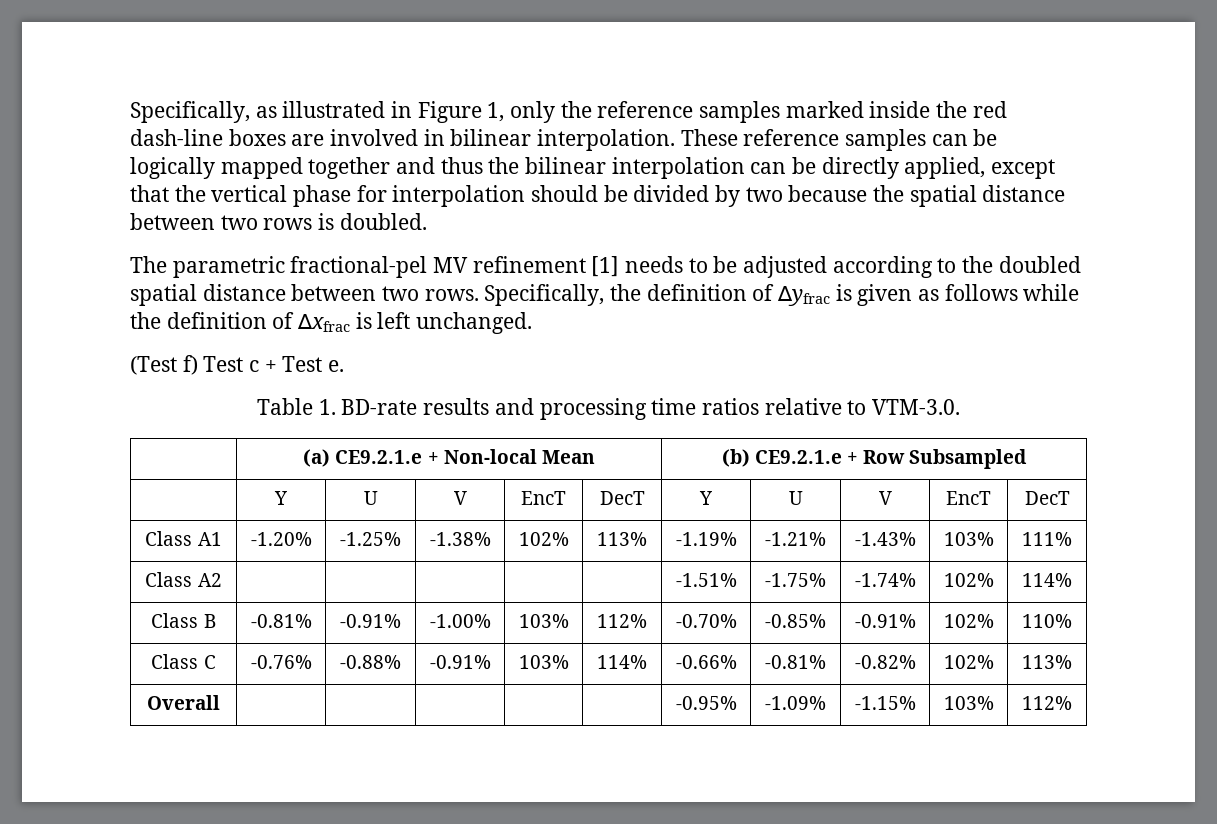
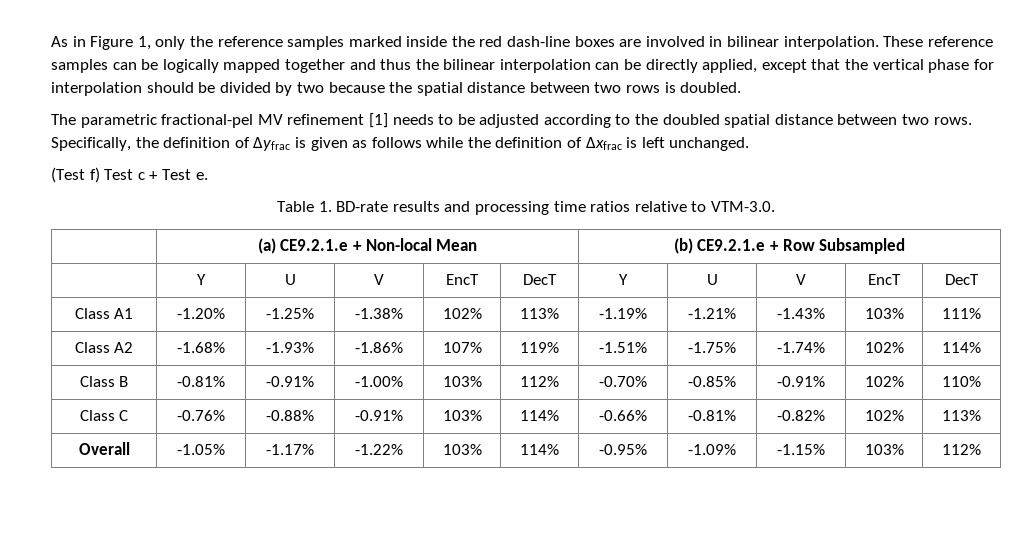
- Specifically, as illustrated in Figure 1, only the reference samples marked inside the red dash-line boxes are involved in bilinear interpolation.
+ As in Figure 1, only the reference samples marked inside the red dash-line boxes are involved in bilinear interpolation.
- Class A2 | | | | | | -1.51% | -1.75% | -1.74% | 102% | 114%
+ Class A2 | -1.68% | -1.93% | -1.86% | 107% | 119% | -1.51% | -1.75% | -1.74% | 102% | 114%
- Overall | | | | | | -0.95% | -1.09% | -1.15% | 103% | 112%
+ Overall | -1.05% | -1.17% | -1.22% | 103% | 114% | -0.95% | -1.09% | -1.15% | 103% | 112%

